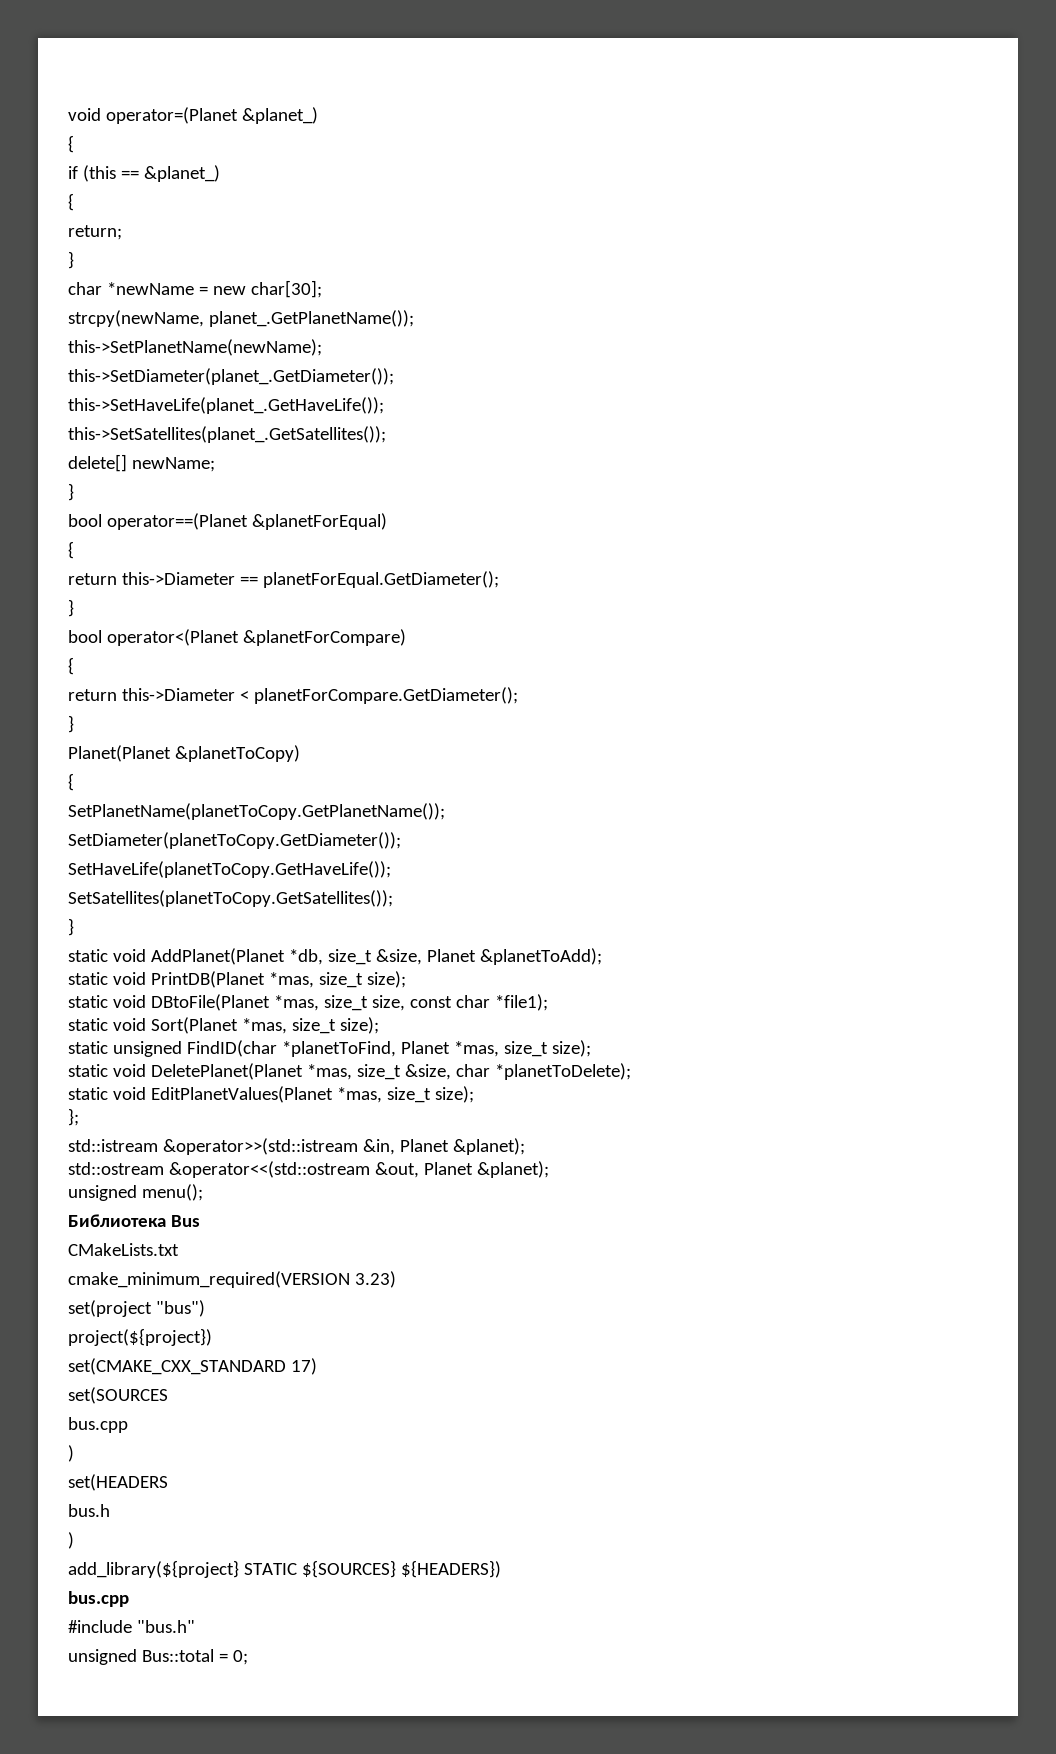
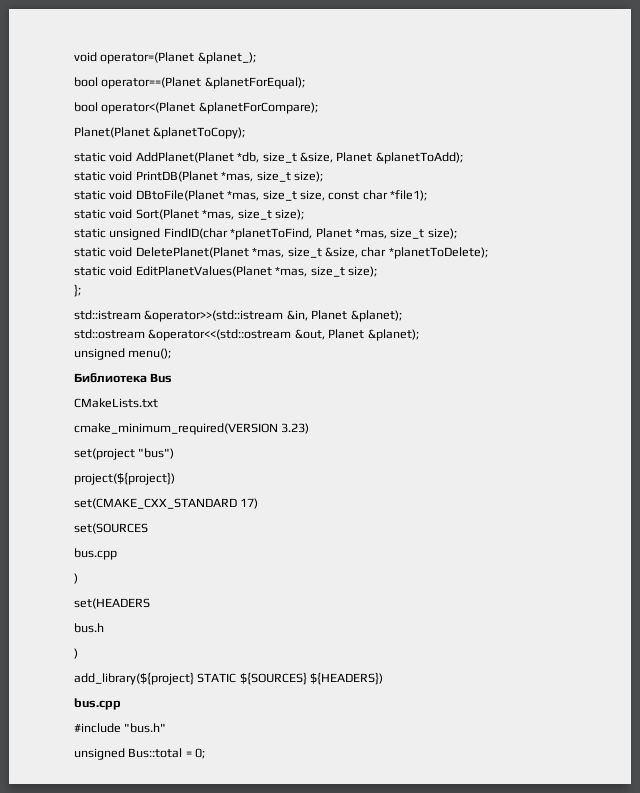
- void operator=(Planet &planet_)
- {
- if (this == &planet_)
- {
- return;
- }
- char *newName = new char[30];
- strcpy(newName, planet_.GetPlanetName());
- this->SetPlanetName(newName);
- this->SetDiameter(planet_.GetDiameter());
- this->SetHaveLife(planet_.GetHaveLife());
- this->SetSatellites(planet_.GetSatellites());
- delete[] newName;
- }
- bool operator==(Planet &planetForEqual)
- {
- return this->Diameter == planetForEqual.GetDiameter();
- }
- bool operator<(Planet &planetForCompare)
- {
- return this->Diameter < planetForCompare.GetDiameter();
- }
- Planet(Planet &planetToCopy)
- {
- SetPlanetName(planetToCopy.GetPlanetName());
- SetDiameter(planetToCopy.GetDiameter());
- SetHaveLife(planetToCopy.GetHaveLife());
- SetSatellites(planetToCopy.GetSatellites());
- }
+ void operator=(Planet &planet_);
+ bool operator==(Planet &planetForEqual);
+ bool operator<(Planet &planetForCompare);
+ Planet(Planet &planetToCopy);

